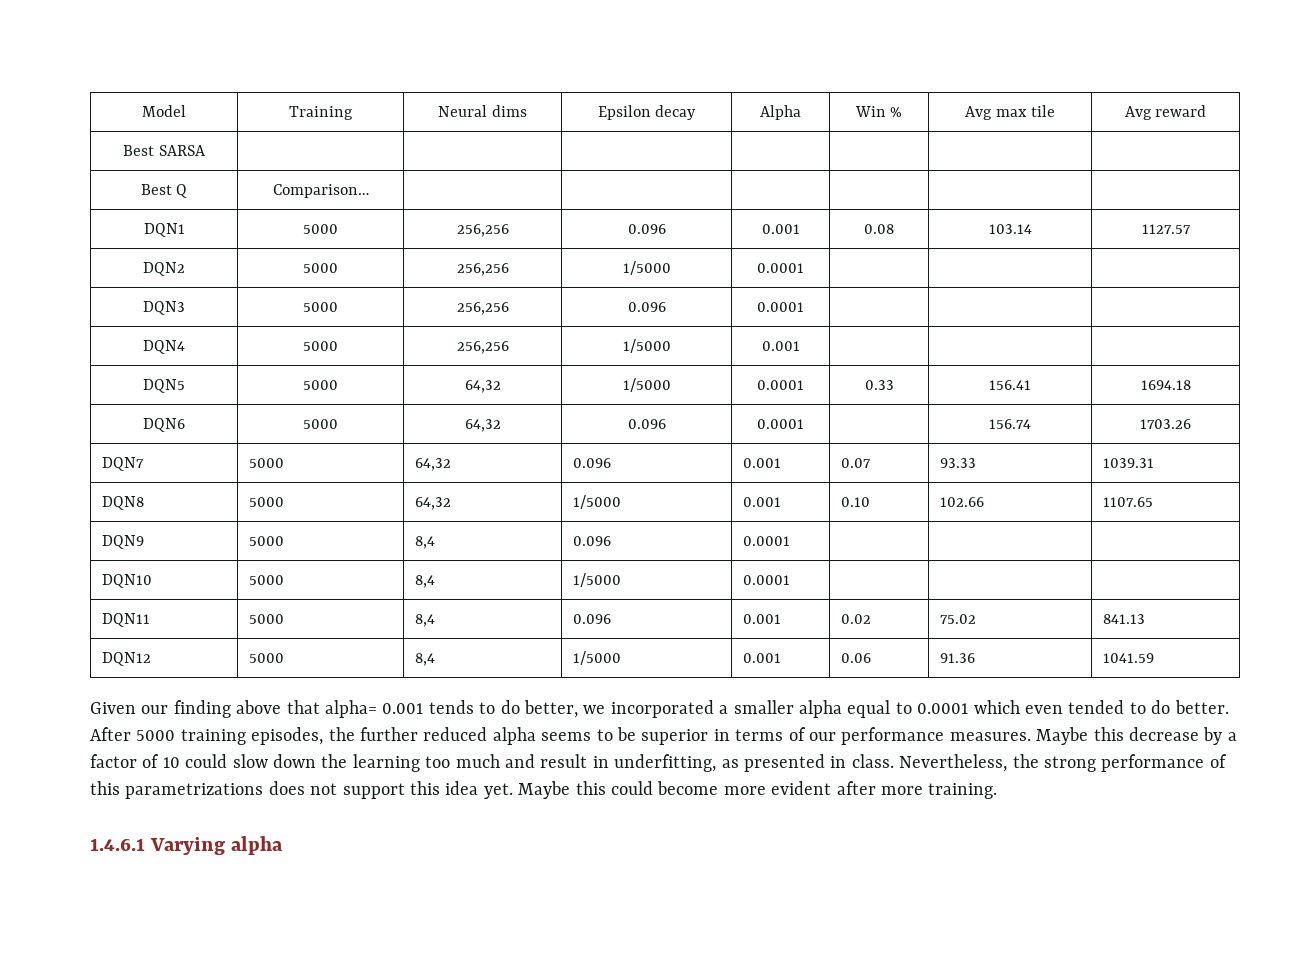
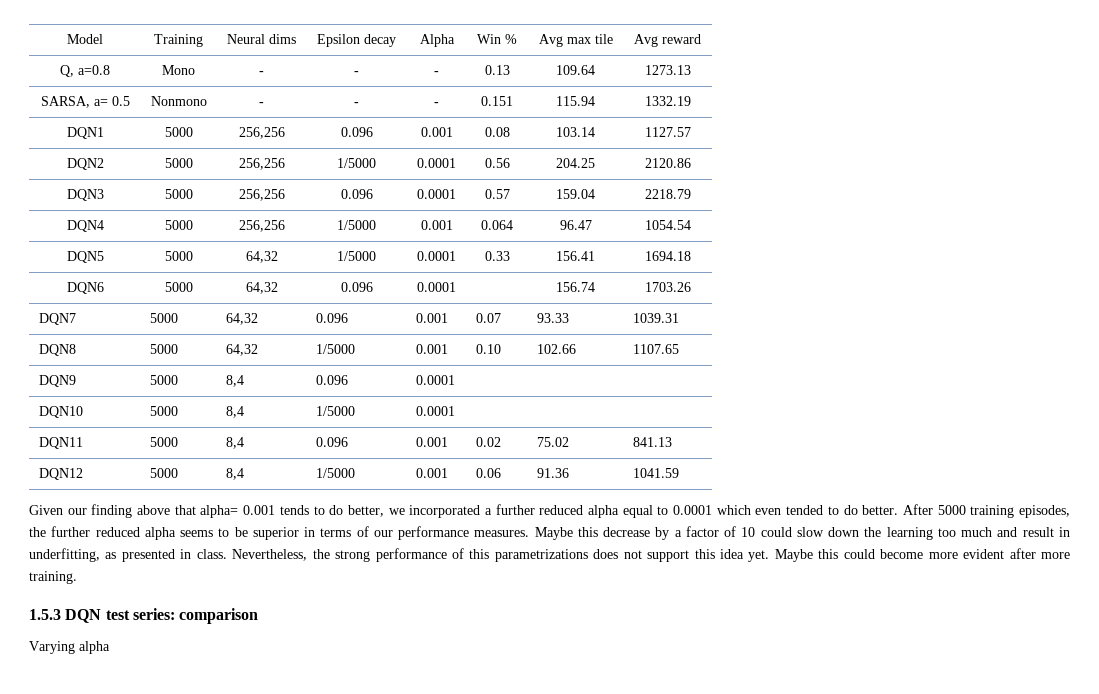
- Best SARSA | | | | | | |
- Best Q | Comparison… | | | | | |
+ Q, a=0.8 | Mono | - | - | - | 0.13 | 109.64 | 1273.13
+ SARSA, a= 0.5 | Nonmono | - | - | - | 0.151 | 115.94 | 1332.19
- DQN2 | 5000 | 256,256 | 1/5000 | 0.0001 | | |
+ DQN2 | 5000 | 256,256 | 1/5000 | 0.0001 | 0.56 | 204.25 | 2120.86
- DQN3 | 5000 | 256,256 | 0.096 | 0.0001 | | |
+ DQN3 | 5000 | 256,256 | 0.096 | 0.0001 | 0.57 | 159.04 | 2218.79
- DQN4 | 5000 | 256,256 | 1/5000 | 0.001 | | |
+ DQN4 | 5000 | 256,256 | 1/5000 | 0.001 | 0.064 | 96.47 | 1054.54
- Given our finding above that alpha= 0.001 tends to do better, we incorporated a smaller alpha equal to 0.0001 which even tended to do better.
+ Given our finding above that alpha= 0.001 tends to do better, we incorporated a further reduced alpha equal to 0.0001 which even tended to do better.
- 1.4.6.1 Varying alpha
+ 1.5.3 DQN test series: comparison
+ Varying alpha

